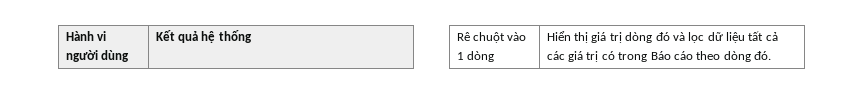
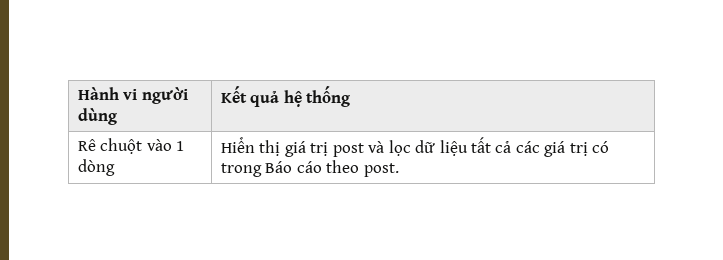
- Rê chuột vào 1 dòng | Hiển thị giá trị dòng đó và lọc dữ liệu tất cả các giá trị có trong Báo cáo theo dòng đó.
+ Rê chuột vào 1 dòng | Hiển thị giá trị post và lọc dữ liệu tất cả các giá trị có trong Báo cáo theo post.

